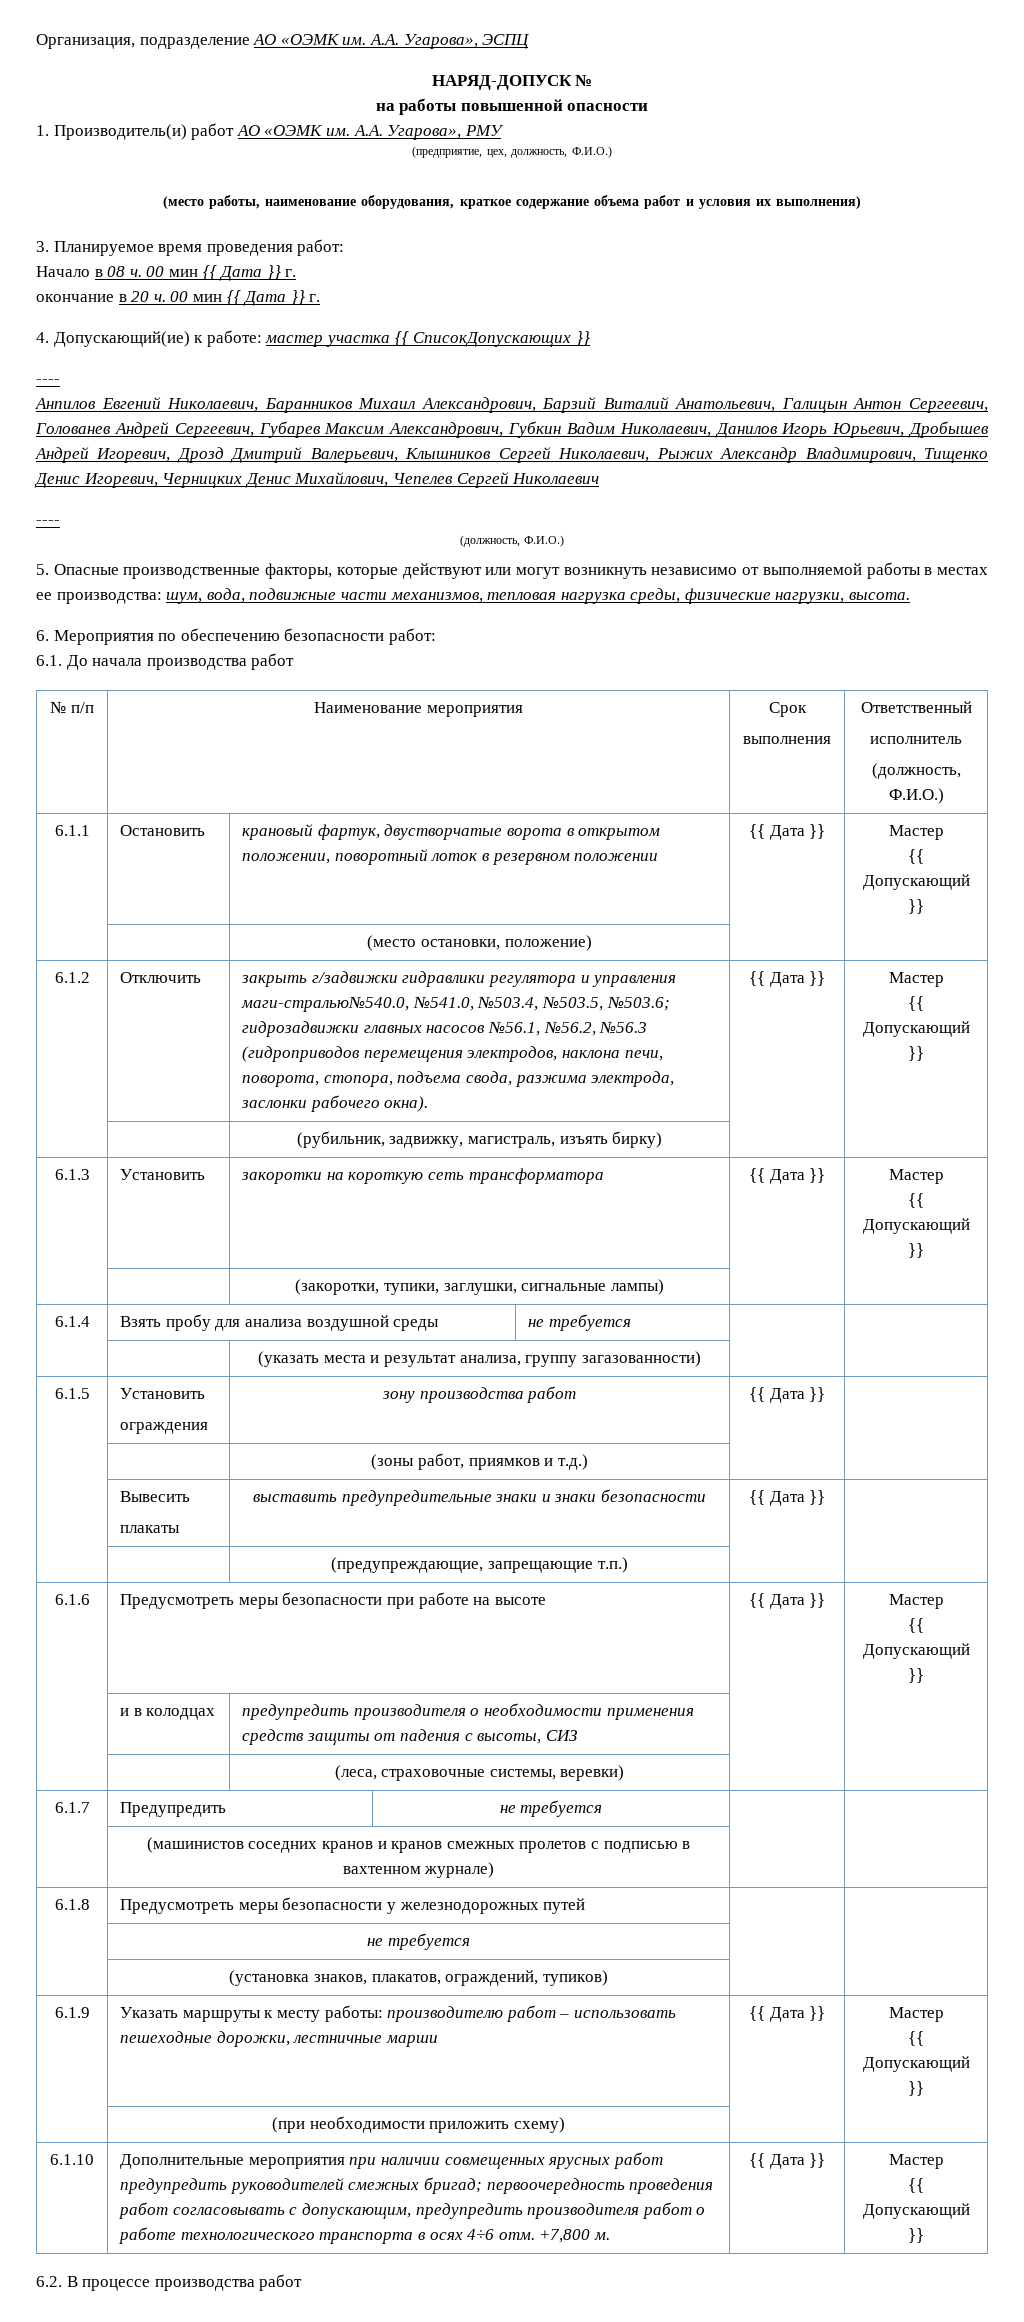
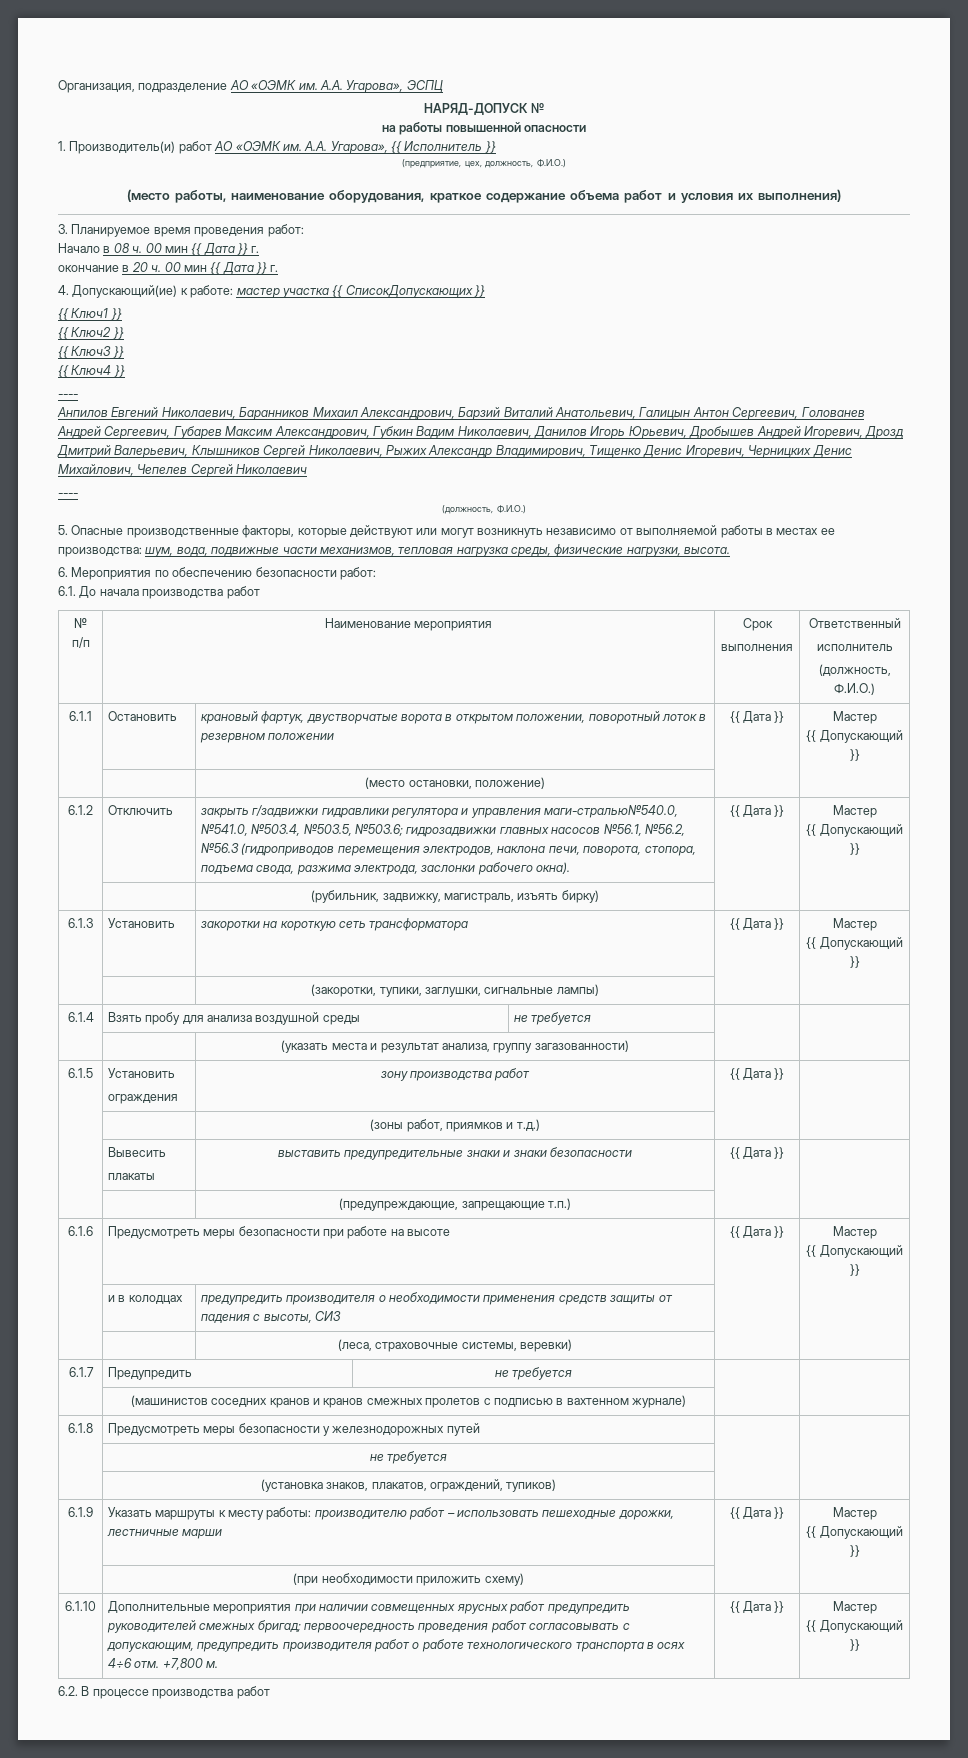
- 1. Производитель(и) работ АО «ОЭМК им. А.А. Угарова», РМУ
+ 1. Производитель(и) работ АО «ОЭМК им. А.А. Угарова», {{ Исполнитель }}
+ {{ Ключ1 }}
+ {{ Ключ2 }}
+ {{ Ключ3 }}
+ {{ Ключ4 }}

